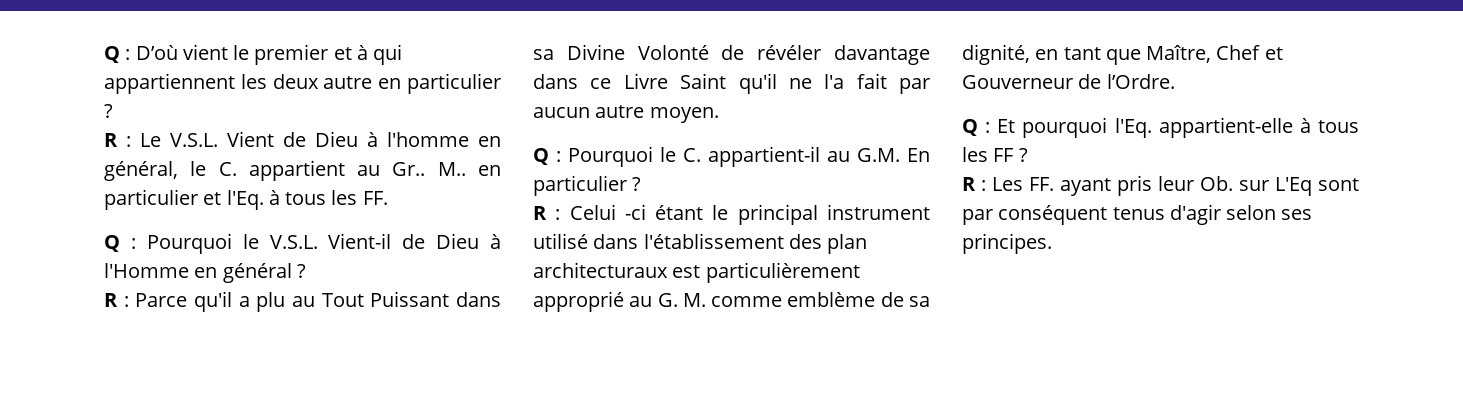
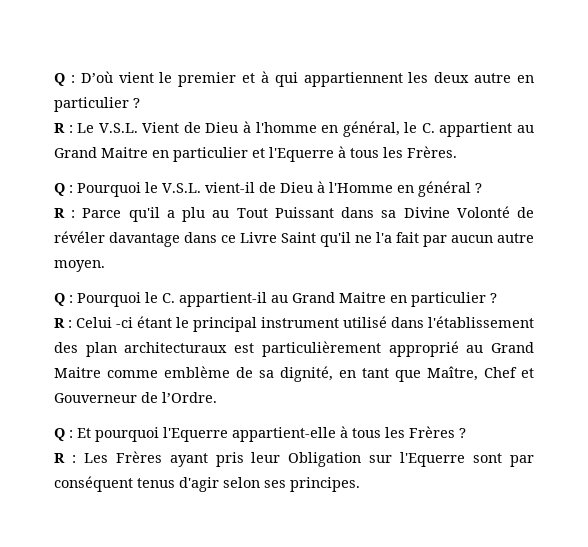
- R : Le V.S.L. Vient de Dieu à l'homme en général, le C. appartient au Gr.. M.. en particulier et l'Eq. à tous les FF.
+ R : Le V.S.L. Vient de Dieu à l'homme en général, le C. appartient au Grand Maitre en particulier et l'Equerre à tous les Frères.
- Q : Pourquoi le V.S.L. Vient-il de Dieu à l'Homme en général ?
+ Q : Pourquoi le V.S.L. vient-il de Dieu à l'Homme en général ?
- Q : Pourquoi le C. appartient-il au G.M. En particulier ?
+ Q : Pourquoi le C. appartient-il au Grand Maitre en particulier ?
- R : Celui -ci étant le principal instrument utilisé dans l'établissement des plan architecturaux est particulièrement approprié au G. M. comme emblème de sa dignité, en tant que Maître, Chef et Gouverneur de l’Ordre.
+ R : Celui -ci étant le principal instrument utilisé dans l'établissement des plan architecturaux est particulièrement approprié au Grand Maitre comme emblème de sa dignité, en tant que Maître, Chef et Gouverneur de l’Ordre.
- Q : Et pourquoi l'Eq. appartient-elle à tous les FF ?
+ Q : Et pourquoi l'Equerre appartient-elle à tous les Frères ?
- R : Les FF. ayant pris leur Ob. sur L'Eq sont par conséquent tenus d'agir selon ses principes.
+ R : Les Frères ayant pris leur Obligation sur l'Equerre sont par conséquent tenus d'agir selon ses principes.

